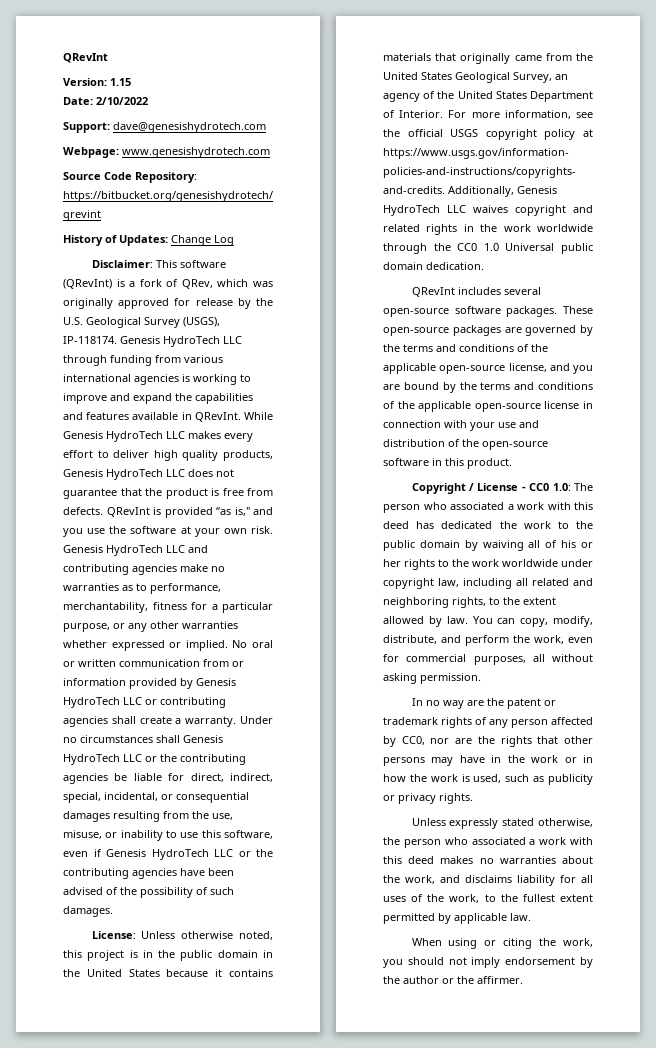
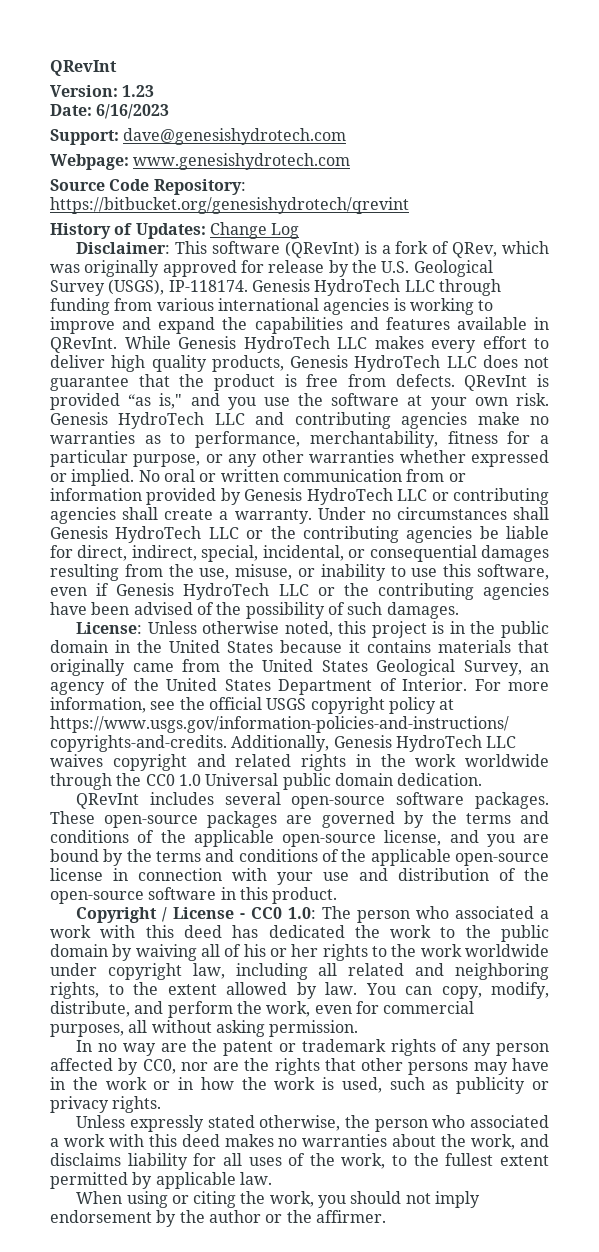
- Version: 1.15
+ Version: 1.23
- Date: 2/10/2022
+ Date: 6/16/2023

